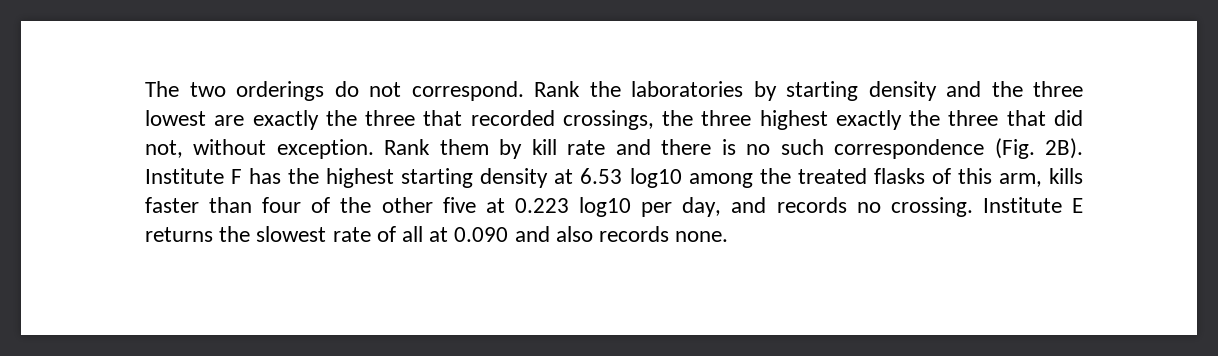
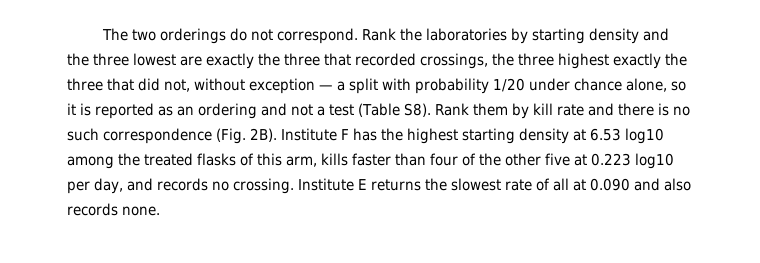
- Rank the laboratories by starting density and the three lowest are exactly the three that recorded crossings, the three highest exactly the three that did not, without exception. Rank them by kill rate and there is no such correspondence (Fig. 2B).
+ Rank the laboratories by starting density and the three lowest are exactly the three that recorded crossings, the three highest exactly the three that did not, without exception — a split with probability 1/20 under chance alone, so it is reported as an ordering and not a test (Table S8). Rank them by kill rate and there is no such correspondence (Fig. 2B).

